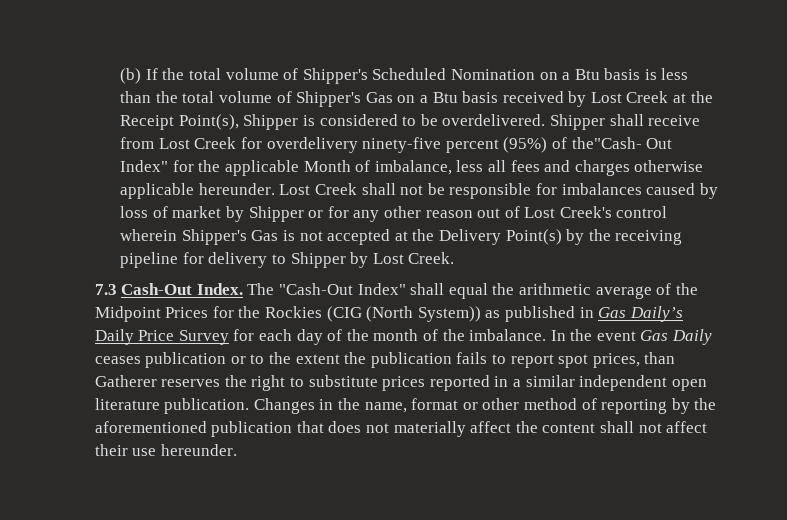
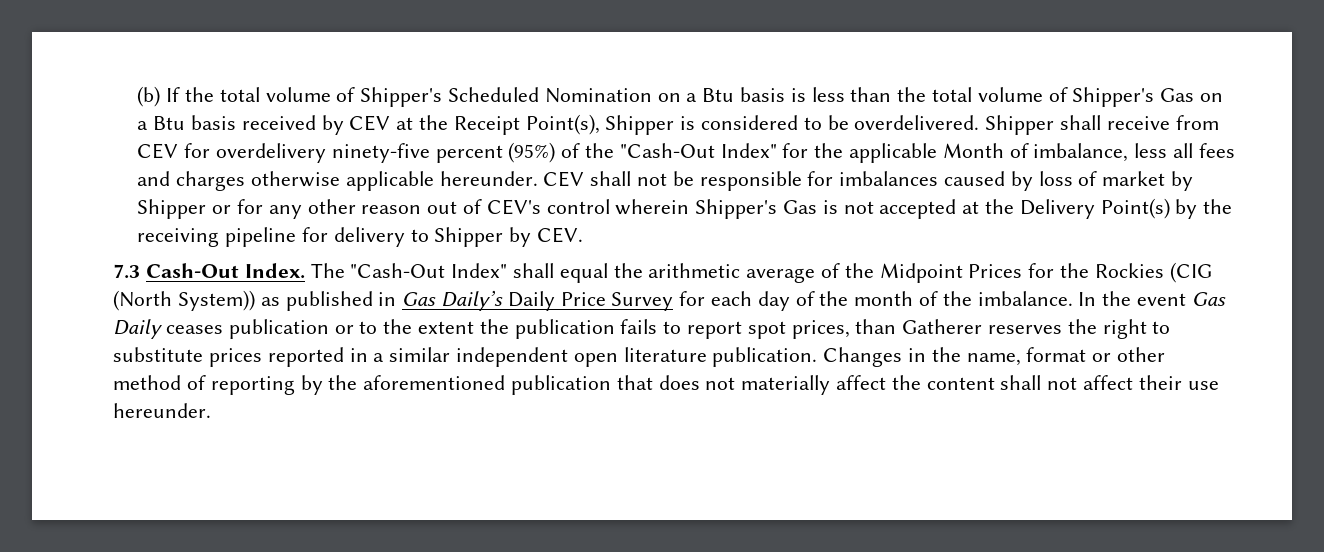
- (b) If the total volume of Shipper's Scheduled Nomination on a Btu basis is less than the total volume of Shipper's Gas on a Btu basis received by Lost Creek at the Receipt Point(s), Shipper is considered to be overdelivered.
+ (b) If the total volume of Shipper's Scheduled Nomination on a Btu basis is less than the total volume of Shipper's Gas on a Btu basis received by CEV at the Receipt Point(s), Shipper is considered to be overdelivered.
- Shipper shall receive from Lost Creek for overdelivery ninety-five percent (95%) of the"Cash- Out Index" for the applicable Month of imbalance, less all fees and charges otherwise applicable hereunder.
+ Shipper shall receive from CEV for overdelivery ninety-five percent (95%) of the "Cash-Out Index" for the applicable Month of imbalance, less all fees and charges otherwise applicable hereunder.
- Lost Creek shall not be responsible for imbalances caused by loss of market by Shipper or for any other reason out of Lost Creek's control wherein Shipper's Gas is not accepted at the Delivery Point(s) by the receiving pipeline for delivery to Shipper by Lost Creek.
+ CEV shall not be responsible for imbalances caused by loss of market by Shipper or for any other reason out of CEV's control wherein Shipper's Gas is not accepted at the Delivery Point(s) by the receiving pipeline for delivery to Shipper by CEV.

